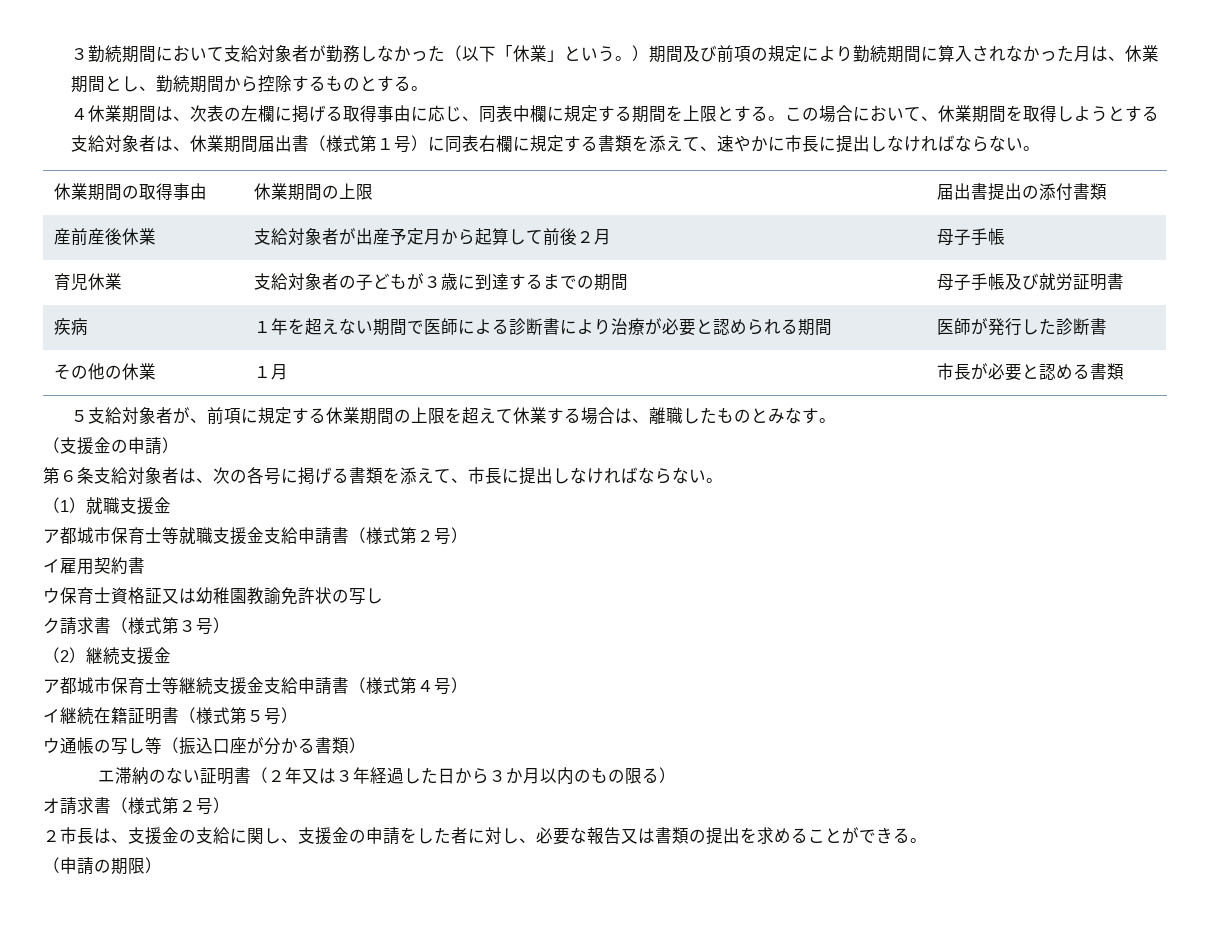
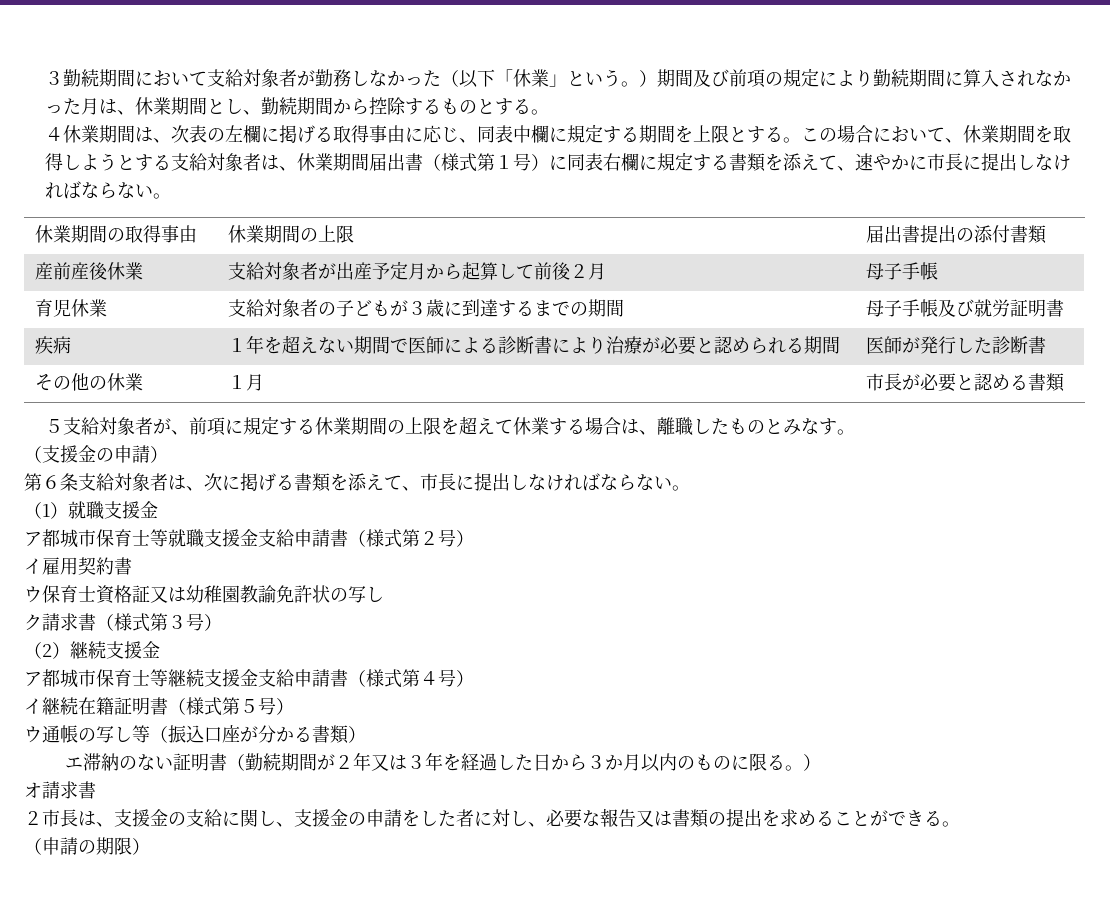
- 第６条支給対象者は、次の各号に掲げる書類を添えて、市長に提出しなければならない。
+ 第６条支給対象者は、次に掲げる書類を添えて、市長に提出しなければならない。
- エ滞納のない証明書（２年又は３年経過した日から３か月以内のもの限る）
+ エ滞納のない証明書（勤続期間が２年又は３年を経過した日から３か月以内のものに限る。）
- オ請求書（様式第２号）
+ オ請求書

